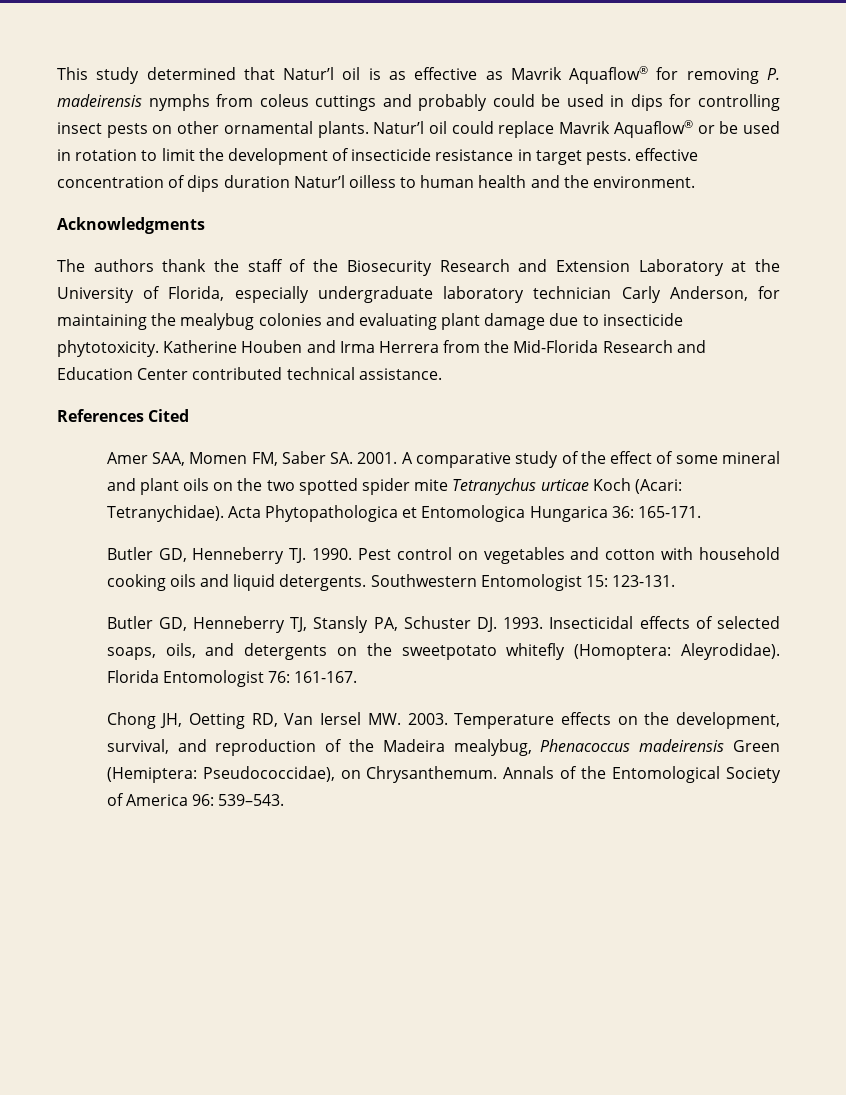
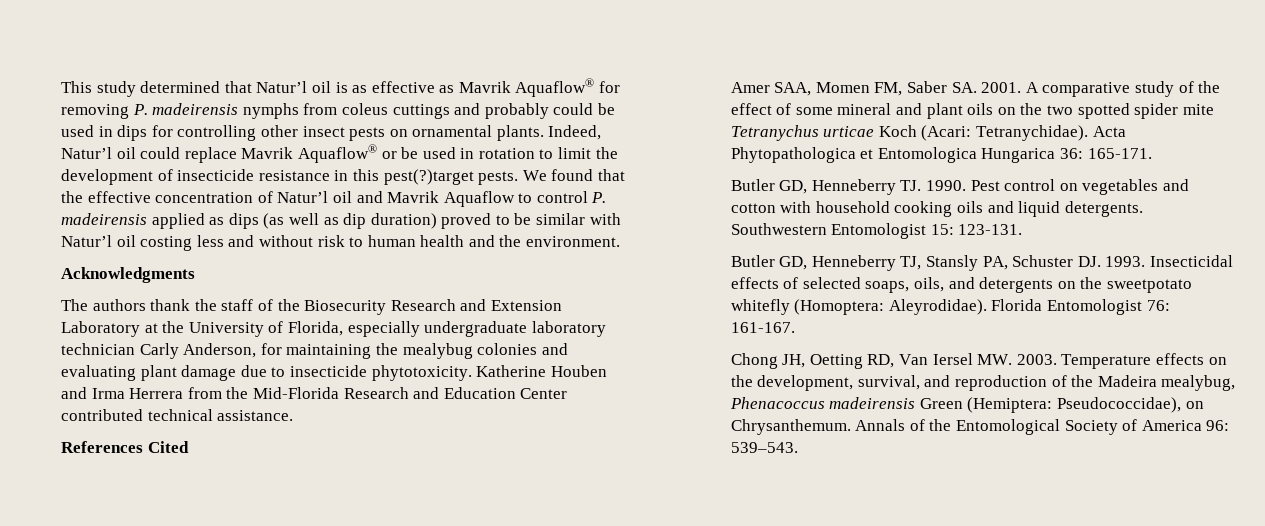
- This study determined that Natur’l oil is as effective as Mavrik Aquaflow® for removing P. madeirensis nymphs from coleus cuttings and probably could be used in dips for controlling insect pests on other ornamental plants.
+ This study determined that Natur’l oil is as effective as Mavrik Aquaflow® for removing P. madeirensis nymphs from coleus cuttings and probably could be used in dips for controlling other insect pests on ornamental plants.
- Natur’l oil could replace Mavrik Aquaflow® or be used in rotation to limit the development of insecticide resistance in target pests. effective concentration of dips duration Natur’l oilless to human health and the environment.
+ Indeed, Natur’l oil could replace Mavrik Aquaflow® or be used in rotation to limit the development of insecticide resistance in this pest(?)target pests. We found that the effective concentration of Natur’l oil and Mavrik Aquaflow to control P. madeirensis applied as dips (as well as dip duration) proved to be similar with Natur’l oil costing less and without risk to human health and the environment.

